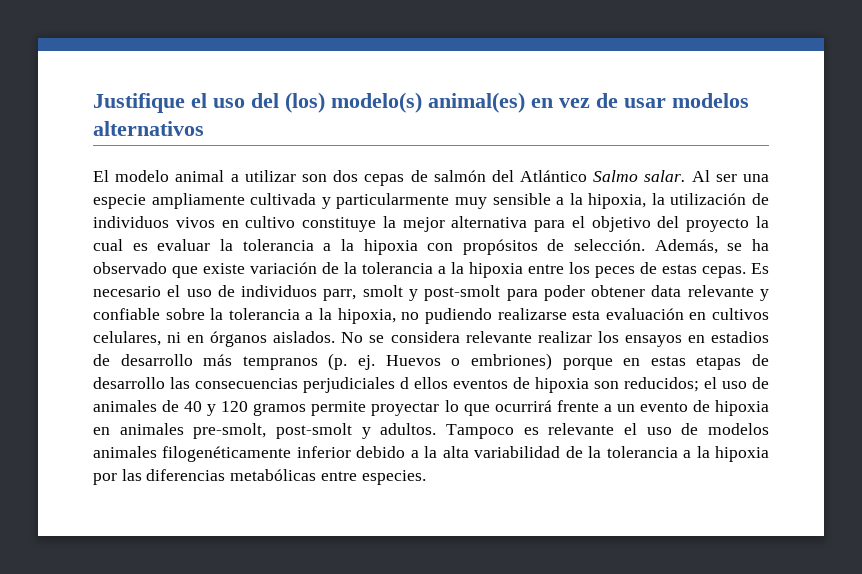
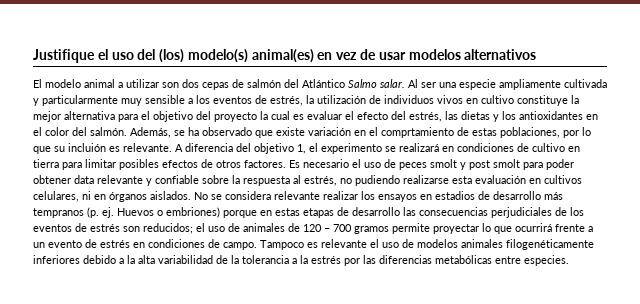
- Al ser una especie ampliamente cultivada y particularmente muy sensible a la hipoxia, la utilización de individuos vivos en cultivo constituye la mejor alternativa para el objetivo del proyecto la cual es evaluar la tolerancia a la hipoxia con propósitos de selección.
+ Al ser una especie ampliamente cultivada y particularmente muy sensible a los eventos de estrés, la utilización de individuos vivos en cultivo constituye la mejor alternativa para el objetivo del proyecto la cual es evaluar el efecto del estrés, las dietas y los antioxidantes en el color del salmón.
- Además, se ha observado que existe variación de la tolerancia a la hipoxia entre los peces de estas cepas.
+ Además, se ha observado que existe variación en el comprtamiento de estas poblaciones, por lo que su incluión es relevante. A diferencia del objetivo 1, el experimento se realizará en condiciones de cultivo en tierra para limitar posibles efectos de otros factores.
- Es necesario el uso de individuos parr, smolt y post-smolt para poder obtener data relevante y confiable sobre la tolerancia a la hipoxia, no pudiendo realizarse esta evaluación en cultivos celulares, ni en órganos aislados.
+ Es necesario el uso de peces smolt y post smolt para poder obtener data relevante y confiable sobre la respuesta al estrés, no pudiendo realizarse esta evaluación en cultivos celulares, ni en órganos aislados.
- Huevos o embriones) porque en estas etapas de desarrollo las consecuencias perjudiciales d ellos eventos de hipoxia son reducidos; el uso de animales de 40 y 120 gramos permite proyectar lo que ocurrirá frente a un evento de hipoxia en animales pre-smolt, post-smolt y adultos.
+ Huevos o embriones) porque en estas etapas de desarrollo las consecuencias perjudiciales de los eventos de estrés son reducidos; el uso de animales de 120 – 700 gramos permite proyectar lo que ocurrirá frente a un evento de estrés en condiciones de campo.
- Tampoco es relevante el uso de modelos animales filogenéticamente inferior debido a la alta variabilidad de la tolerancia a la hipoxia por las diferencias metabólicas entre especies.
+ Tampoco es relevante el uso de modelos animales filogenéticamente inferiores debido a la alta variabilidad de la tolerancia a la estrés por las diferencias metabólicas entre especies.

